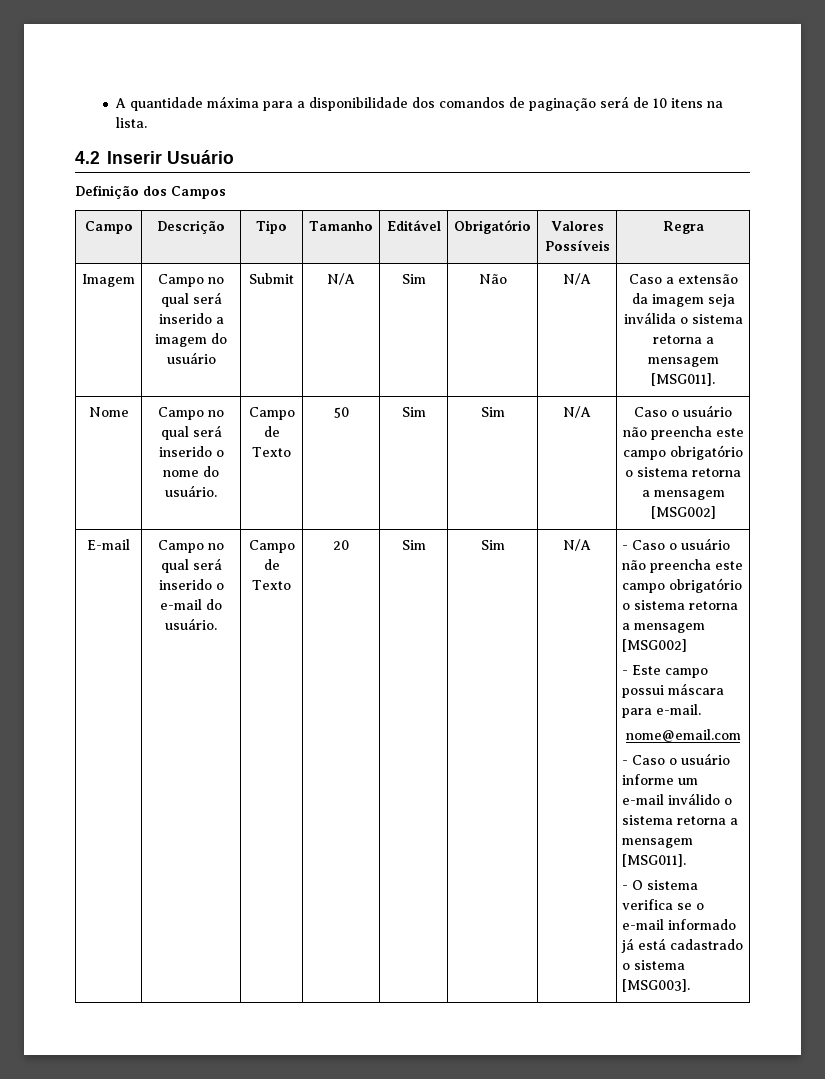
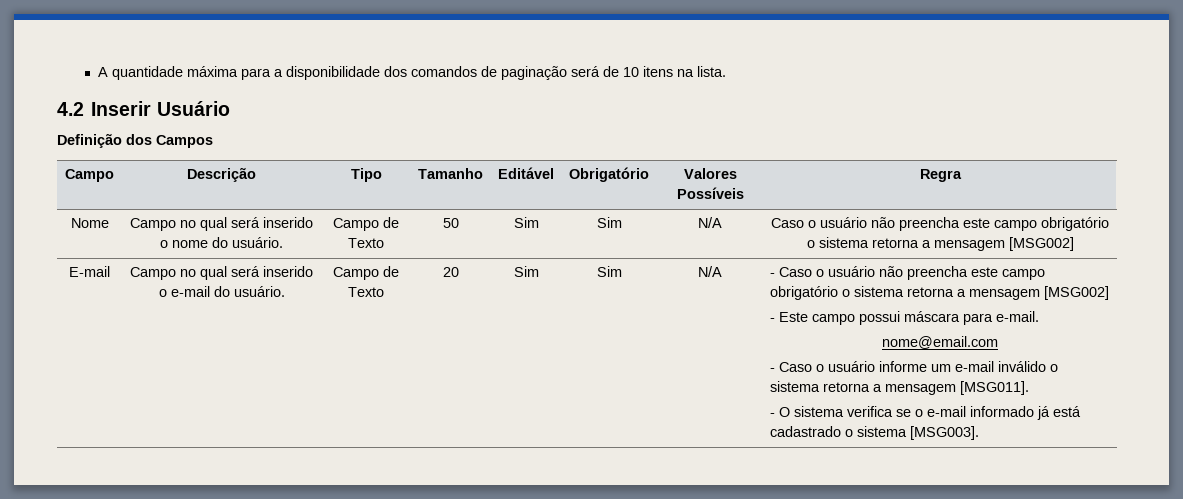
- Imagem | Campo no qual será inserido a imagem do usuário | Submit | N/A | Sim | Não | N/A | Caso a extensão da imagem seja inválida o sistema retorna a mensagem [MSG011].

